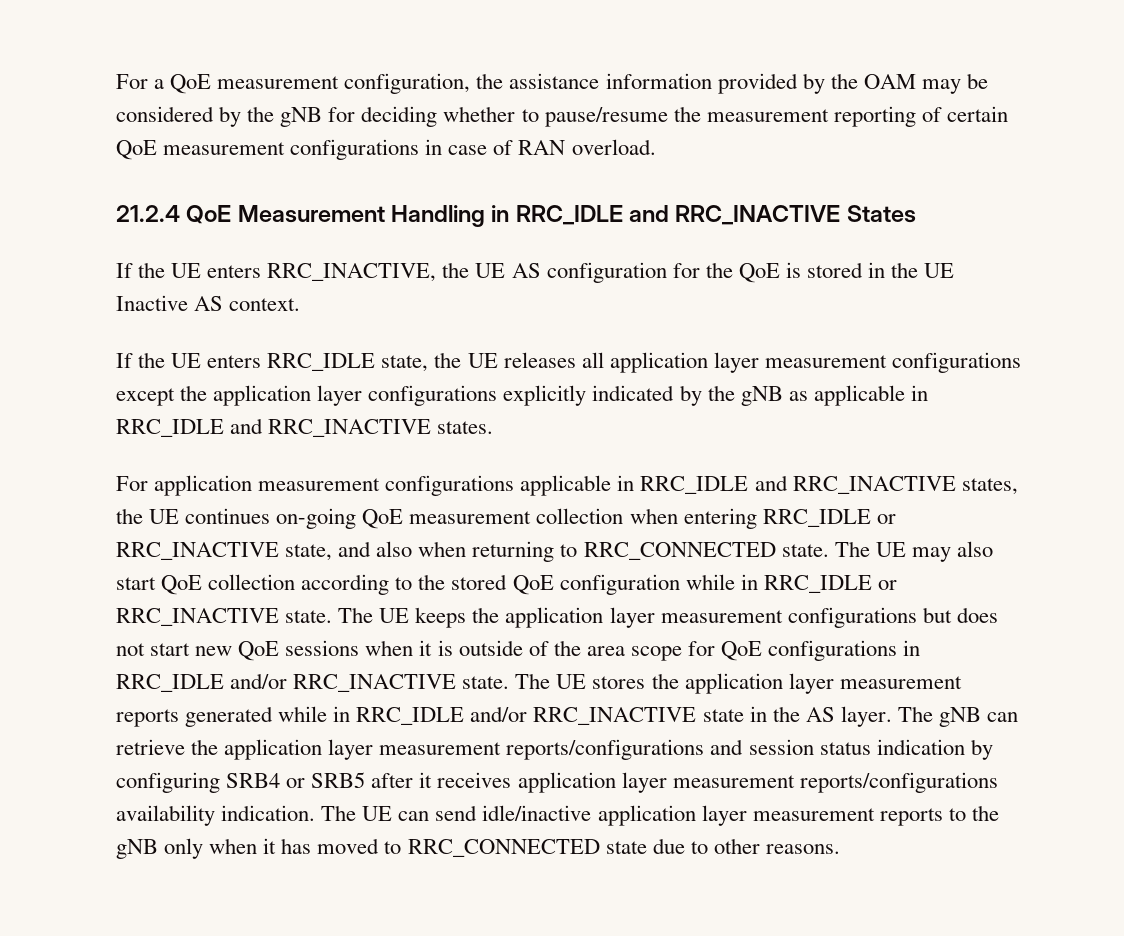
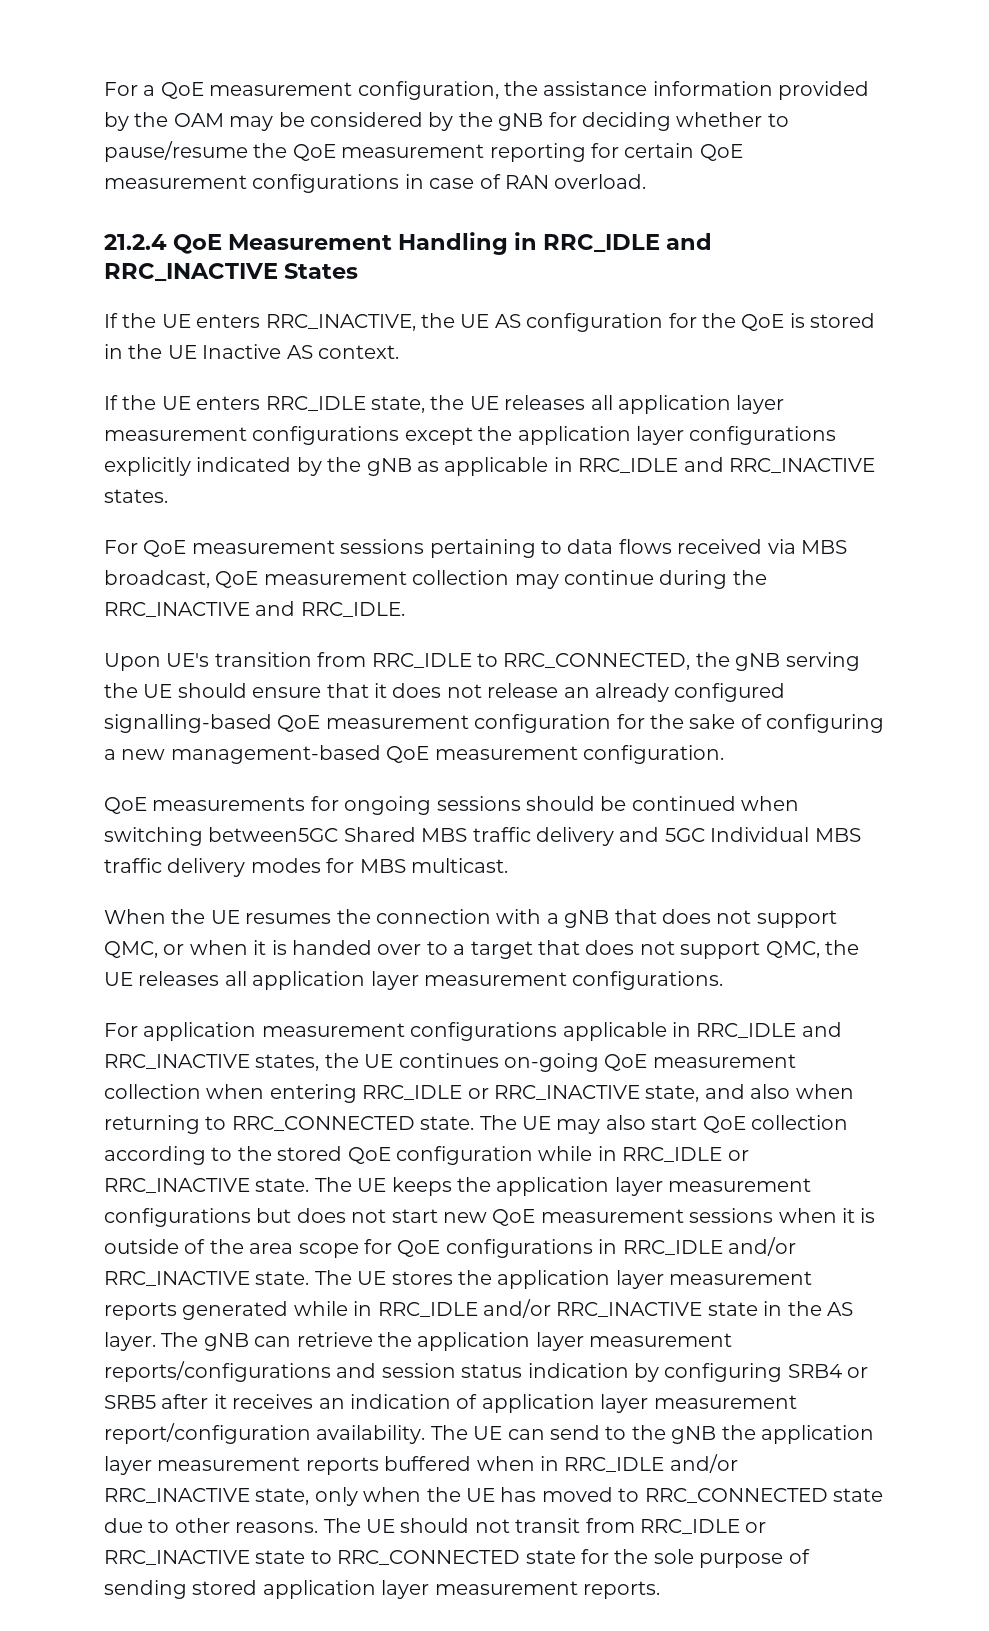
- For a QoE measurement configuration, the assistance information provided by the OAM may be considered by the gNB for deciding whether to pause/resume the measurement reporting of certain QoE measurement configurations in case of RAN overload.
+ For a QoE measurement configuration, the assistance information provided by the OAM may be considered by the gNB for deciding whether to pause/resume the QoE measurement reporting for certain QoE measurement configurations in case of RAN overload.
+ For QoE measurement sessions pertaining to data flows received via MBS broadcast, QoE measurement collection may continue during the RRC_INACTIVE and RRC_IDLE.
+ Upon UE's transition from RRC_IDLE to RRC_CONNECTED, the gNB serving the UE should ensure that it does not release an already configured signalling-based QoE measurement configuration for the sake of configuring a new management-based QoE measurement configuration.
+ QoE measurements for ongoing sessions should be continued when switching between5GC Shared MBS traffic delivery and 5GC Individual MBS traffic delivery modes for MBS multicast.
+ When the UE resumes the connection with a gNB that does not support QMC, or when it is handed over to a target that does not support QMC, the UE releases all application layer measurement configurations.
- The UE keeps the application layer measurement configurations but does not start new QoE sessions when it is outside of the area scope for QoE configurations in RRC_IDLE and/or RRC_INACTIVE state.
+ The UE keeps the application layer measurement configurations but does not start new QoE measurement sessions when it is outside of the area scope for QoE configurations in RRC_IDLE and/or RRC_INACTIVE state.
- The gNB can retrieve the application layer measurement reports/configurations and session status indication by configuring SRB4 or SRB5 after it receives application layer measurement reports/configurations availability indication. The UE can send idle/inactive application layer measurement reports to the gNB only when it has moved to RRC_CONNECTED state due to other reasons.
+ The gNB can retrieve the application layer measurement reports/configurations and session status indication by configuring SRB4 or SRB5 after it receives an indication of application layer measurement report/configuration availability. The UE can send to the gNB the application layer measurement reports buffered when in RRC_IDLE and/or RRC_INACTIVE state, only when the UE has moved to RRC_CONNECTED state due to other reasons.
+ The UE should not transit from RRC_IDLE or RRC_INACTIVE state to RRC_CONNECTED state for the sole purpose of sending stored application layer measurement reports.

